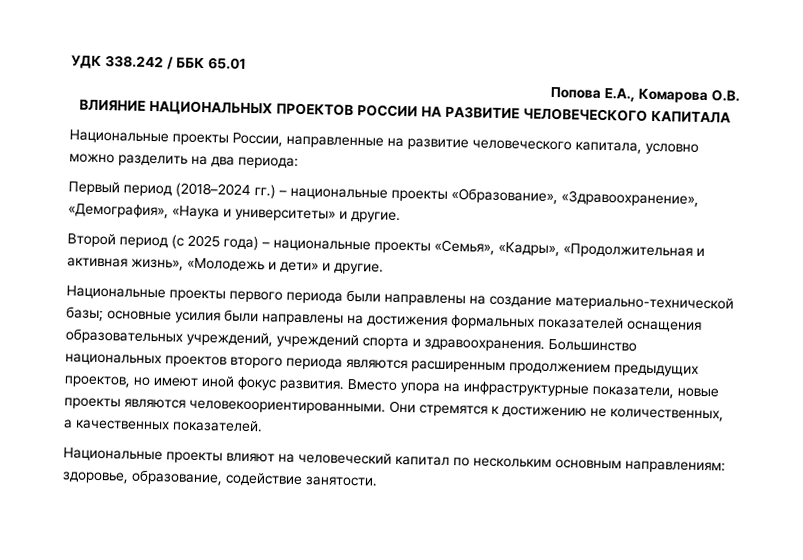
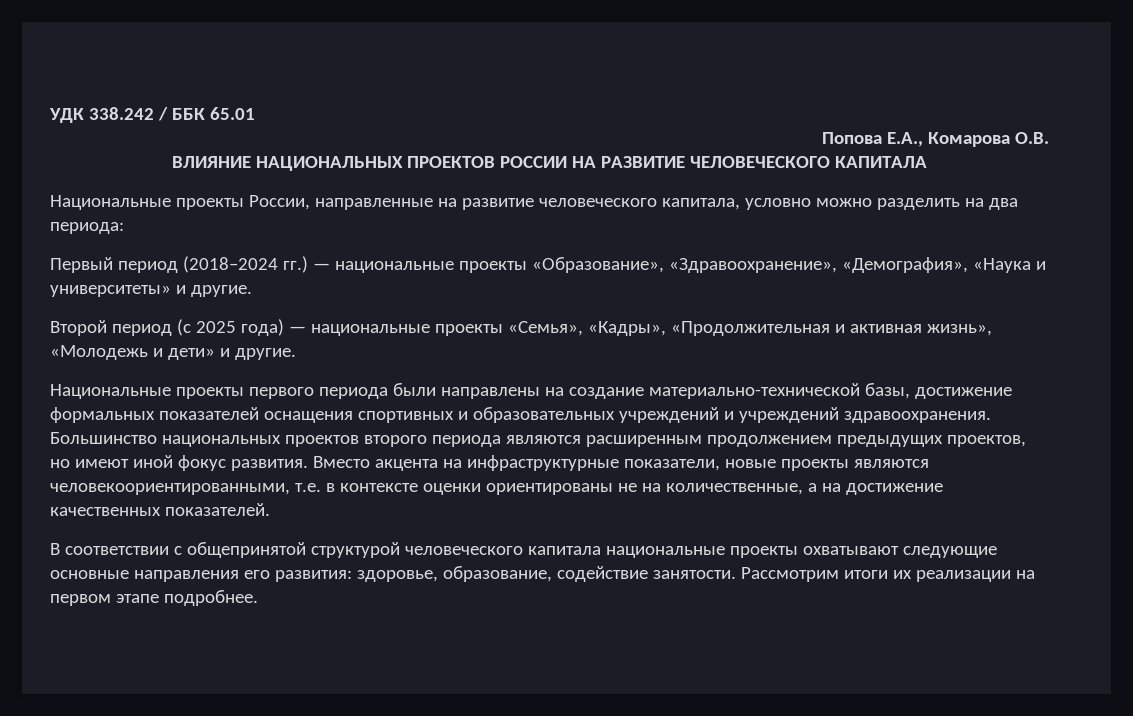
- Первый период (2018–2024 гг.) – национальные проекты «Образование», «Здравоохранение», «Демография», «Наука и университеты» и другие.
+ Первый период (2018–2024 гг.) — национальные проекты «Образование», «Здравоохранение», «Демография», «Наука и университеты» и другие.
- Второй период (с 2025 года) – национальные проекты «Семья», «Кадры», «Продолжительная и активная жизнь», «Молодежь и дети» и другие.
+ Второй период (с 2025 года) — национальные проекты «Семья», «Кадры», «Продолжительная и активная жизнь», «Молодежь и дети» и другие.
- Национальные проекты первого периода были направлены на создание материально-технической базы; основные усилия были направлены на достижения формальных показателей оснащения образовательных учреждений, учреждений спорта и здравоохранения.
+ Национальные проекты первого периода были направлены на создание материально-технической базы, достижение формальных показателей оснащения спортивных и образовательных учреждений и учреждений здравоохранения.
- Вместо упора на инфраструктурные показатели, новые проекты являются человекоориентированными. Они стремятся к достижению не количественных, а качественных показателей.
- Национальные проекты влияют на человеческий капитал по нескольким основным направлениям: здоровье, образование, содействие занятости.
+ Вместо акцента на инфраструктурные показатели, новые проекты являются человекоориентированными, т.е. в контексте оценки ориентированы не на количественные, а на достижение качественных показателей.
+ В соответствии с общепринятой структурой человеческого капитала национальные проекты охватывают следующие основные направления его развития: здоровье, образование, содействие занятости. Рассмотрим итоги их реализации на первом этапе подробнее.

